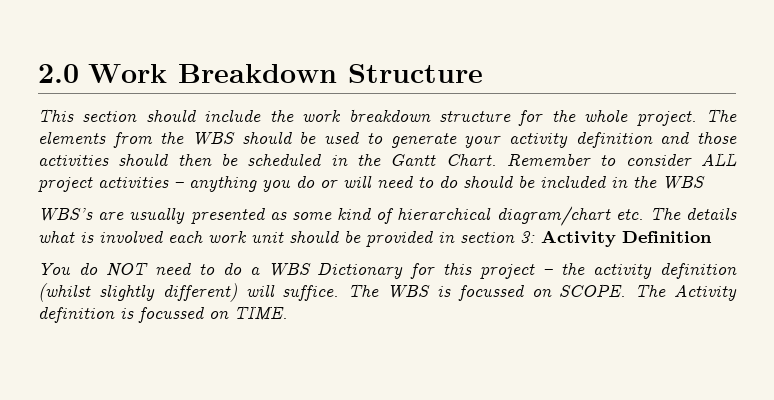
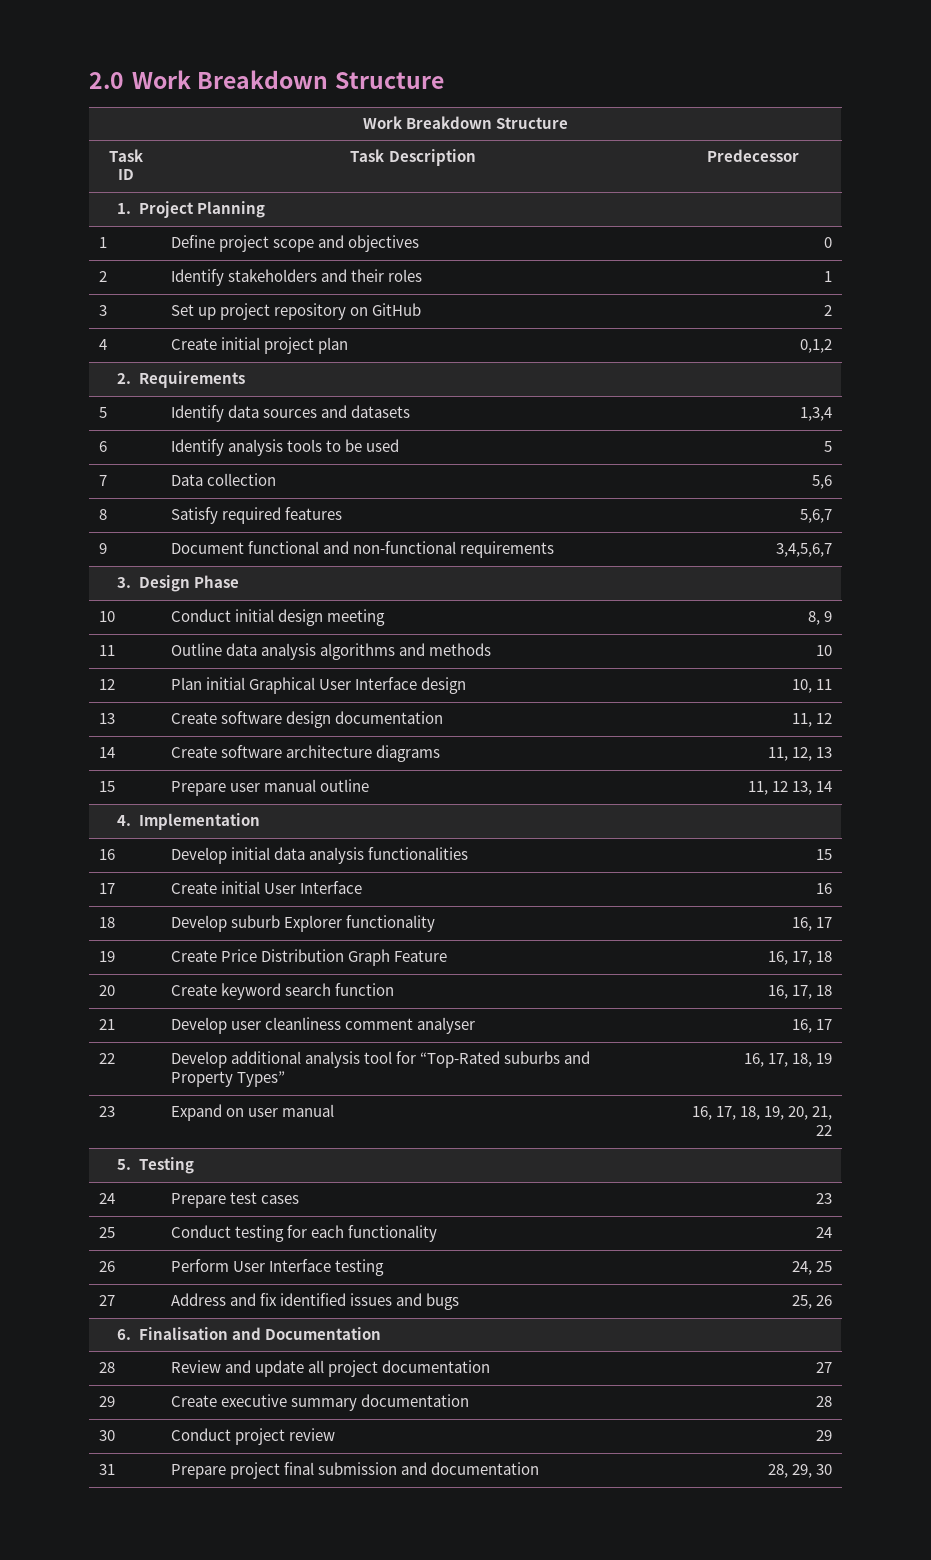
  2.0 Work Breakdown Structure
- This section should include the work breakdown structure for the whole project. The elements from the WBS should be used to generate your activity definition and those activities should then be scheduled in the Gantt Chart. Remember to consider ALL project activities – anything you do or will need to do should be included in the WBS
- WBS’s are usually presented as some kind of hierarchical diagram/chart etc. The details what is involved each work unit should be provided in section 3: Activity Definition
- You do NOT need to do a WBS Dictionary for this project – the activity definition (whilst slightly different) will suffice. The WBS is focussed on SCOPE. The Activity definition is focussed on TIME.
+ Work Breakdown Structure
+ Task ID | Task Description | Predecessor
+ 1. Project Planning
+ 1 | Define project scope and objectives | 0
+ 2 | Identify stakeholders and their roles | 1
+ 3 | Set up project repository on GitHub | 2
+ 4 | Create initial project plan | 0,1,2
+ 2. Requirements
+ 5 | Identify data sources and datasets | 1,3,4
+ 6 | Identify analysis tools to be used | 5
+ 7 | Data collection | 5,6
+ 8 | Satisfy required features | 5,6,7
+ 9 | Document functional and non-functional requirements | 3,4,5,6,7
+ 3. Design Phase
+ 10 | Conduct initial design meeting | 8, 9
+ 11 | Outline data analysis algorithms and methods | 10
+ 12 | Plan initial Graphical User Interface design | 10, 11
+ 13 | Create software design documentation | 11, 12
+ 14 | Create software architecture diagrams | 11, 12, 13
+ 15 | Prepare user manual outline | 11, 12 13, 14
+ 4. Implementation
+ 16 | Develop initial data analysis functionalities | 15
+ 17 | Create initial User Interface | 16
+ 18 | Develop suburb Explorer functionality | 16, 17
+ 19 | Create Price Distribution Graph Feature | 16, 17, 18
+ 20 | Create keyword search function | 16, 17, 18
+ 21 | Develop user cleanliness comment analyser | 16, 17
+ 22 | Develop additional analysis tool for “Top-Rated suburbs and Property Types” | 16, 17, 18, 19
+ 23 | Expand on user manual | 16, 17, 18, 19, 20, 21, 22
+ 5. Testing
+ 24 | Prepare test cases | 23
+ 25 | Conduct testing for each functionality | 24
+ 26 | Perform User Interface testing | 24, 25
+ 27 | Address and fix identified issues and bugs | 25, 26
+ 6. Finalisation and Documentation
+ 28 | Review and update all project documentation | 27
+ 29 | Create executive summary documentation | 28
+ 30 | Conduct project review | 29
+ 31 | Prepare project final submission and documentation | 28, 29, 30

